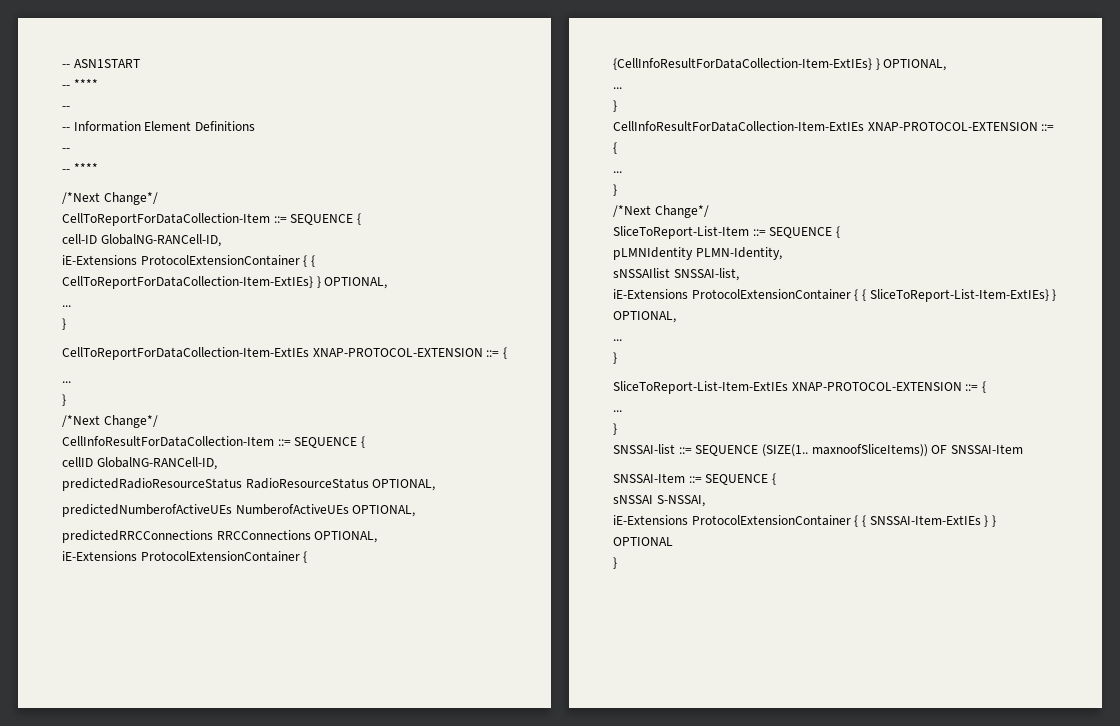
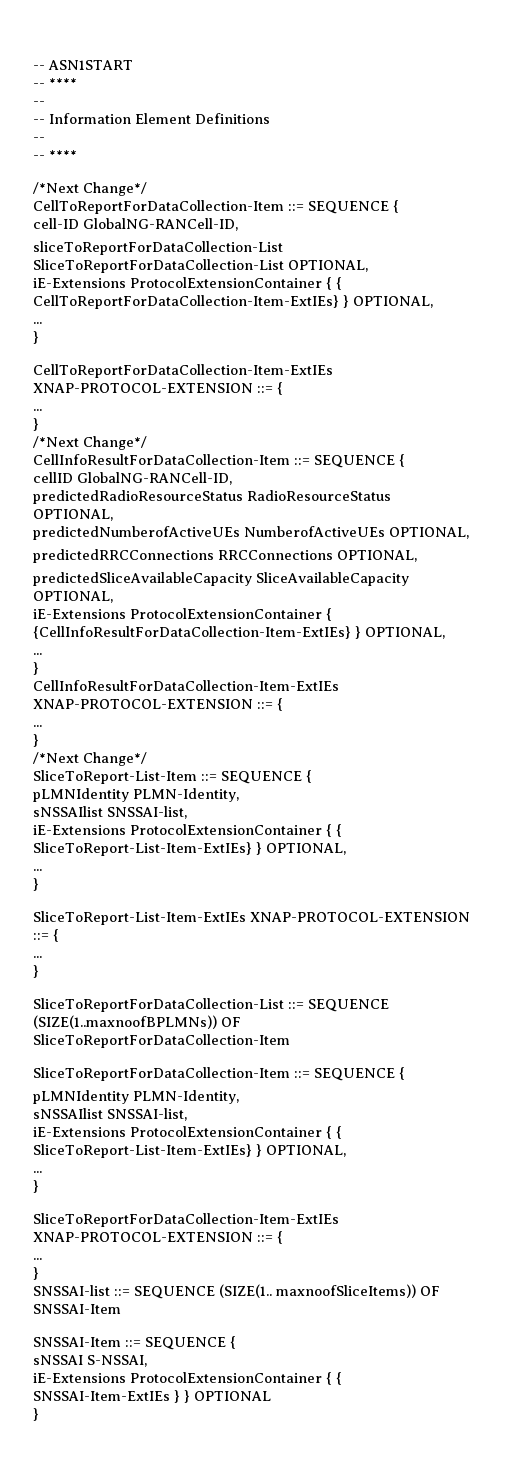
+ sliceToReportForDataCollection-List SliceToReportForDataCollection-List OPTIONAL,
+ predictedSliceAvailableCapacity SliceAvailableCapacity OPTIONAL,
+ SliceToReportForDataCollection-List ::= SEQUENCE (SIZE(1..maxnoofBPLMNs)) OF SliceToReportForDataCollection-Item
+ SliceToReportForDataCollection-Item ::= SEQUENCE {
+ pLMNIdentity PLMN-Identity,
+ sNSSAIlist SNSSAI-list,
+ iE-Extensions ProtocolExtensionContainer { { SliceToReport-List-Item-ExtIEs} } OPTIONAL,
+ ...
+ }
+ SliceToReportForDataCollection-Item-ExtIEs XNAP-PROTOCOL-EXTENSION ::= {
+ ...
+ }

